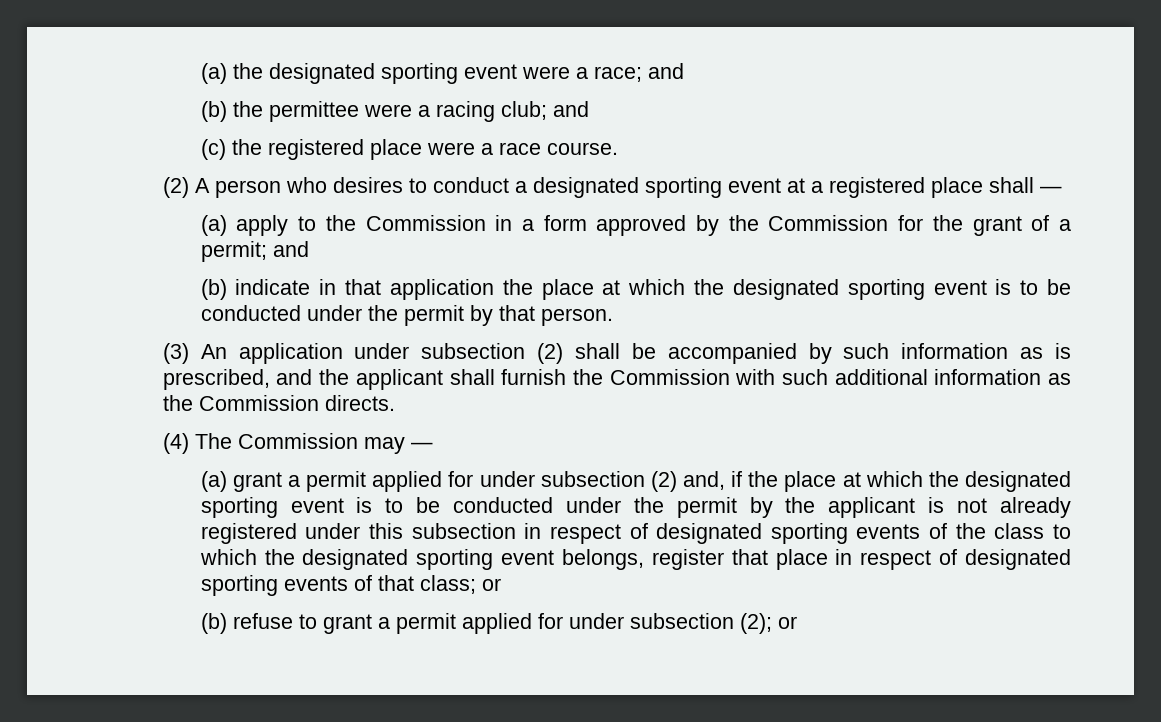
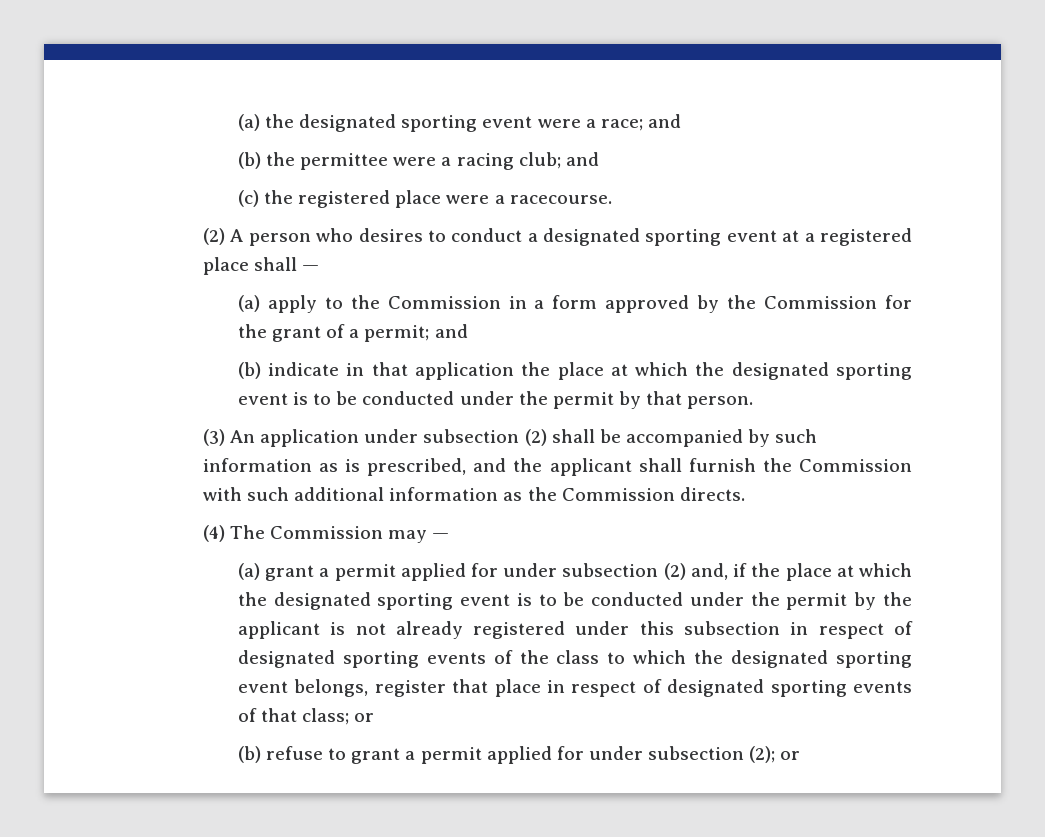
- (c) the registered place were a race course.
+ (c) the registered place were a racecourse.

